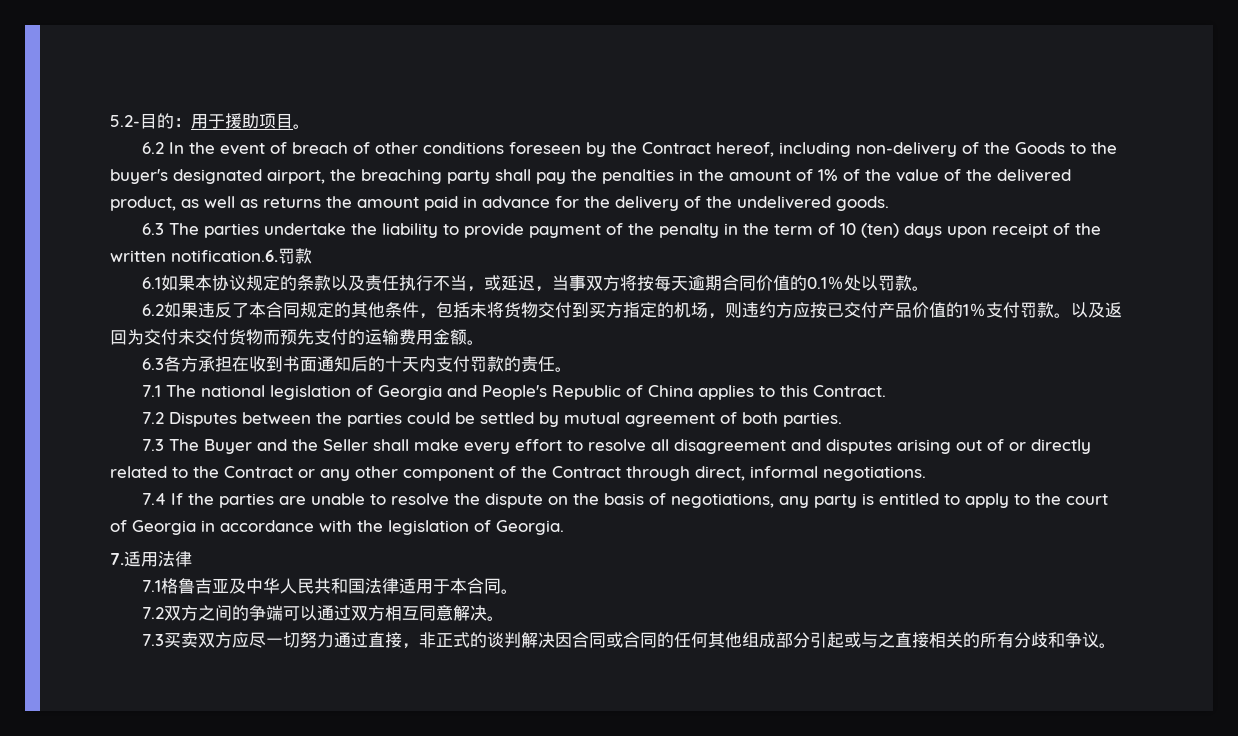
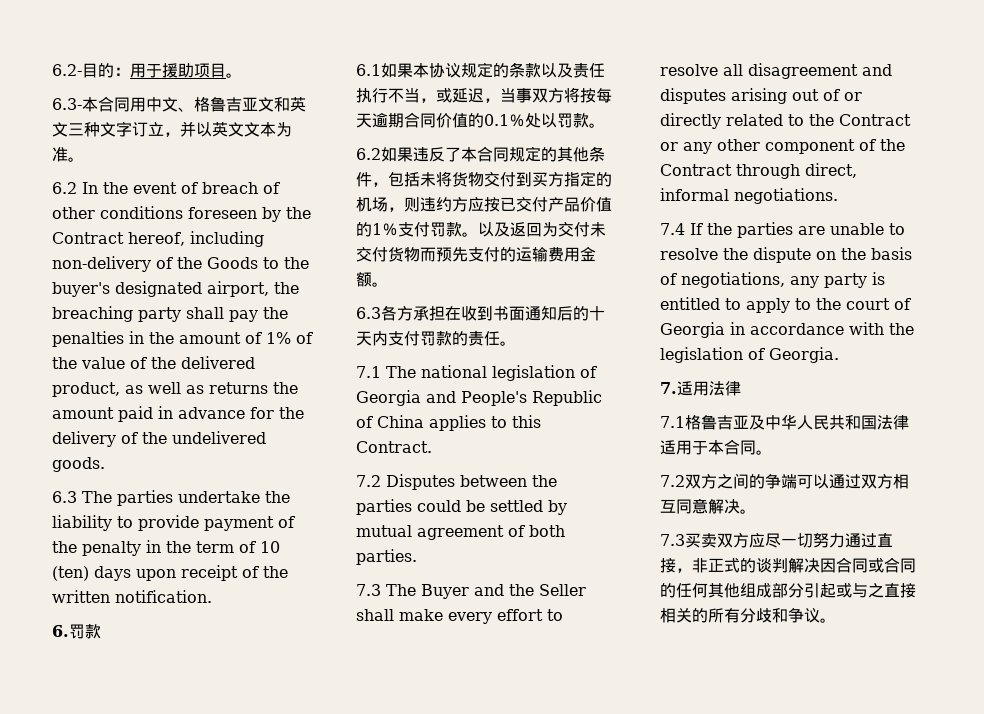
- 5.2-目的：用于援助项目。
+ 6.2-目的：用于援助项目。
+ 6.3-本合同用中文、格鲁吉亚文和英文三种文字订立，并以英文文本为准。
- 6.3 The parties undertake the liability to provide payment of the penalty in the term of 10 (ten) days upon receipt of the written notification.6.罚款
+ 6.3 The parties undertake the liability to provide payment of the penalty in the term of 10 (ten) days upon receipt of the written notification.
+ 6.罚款

